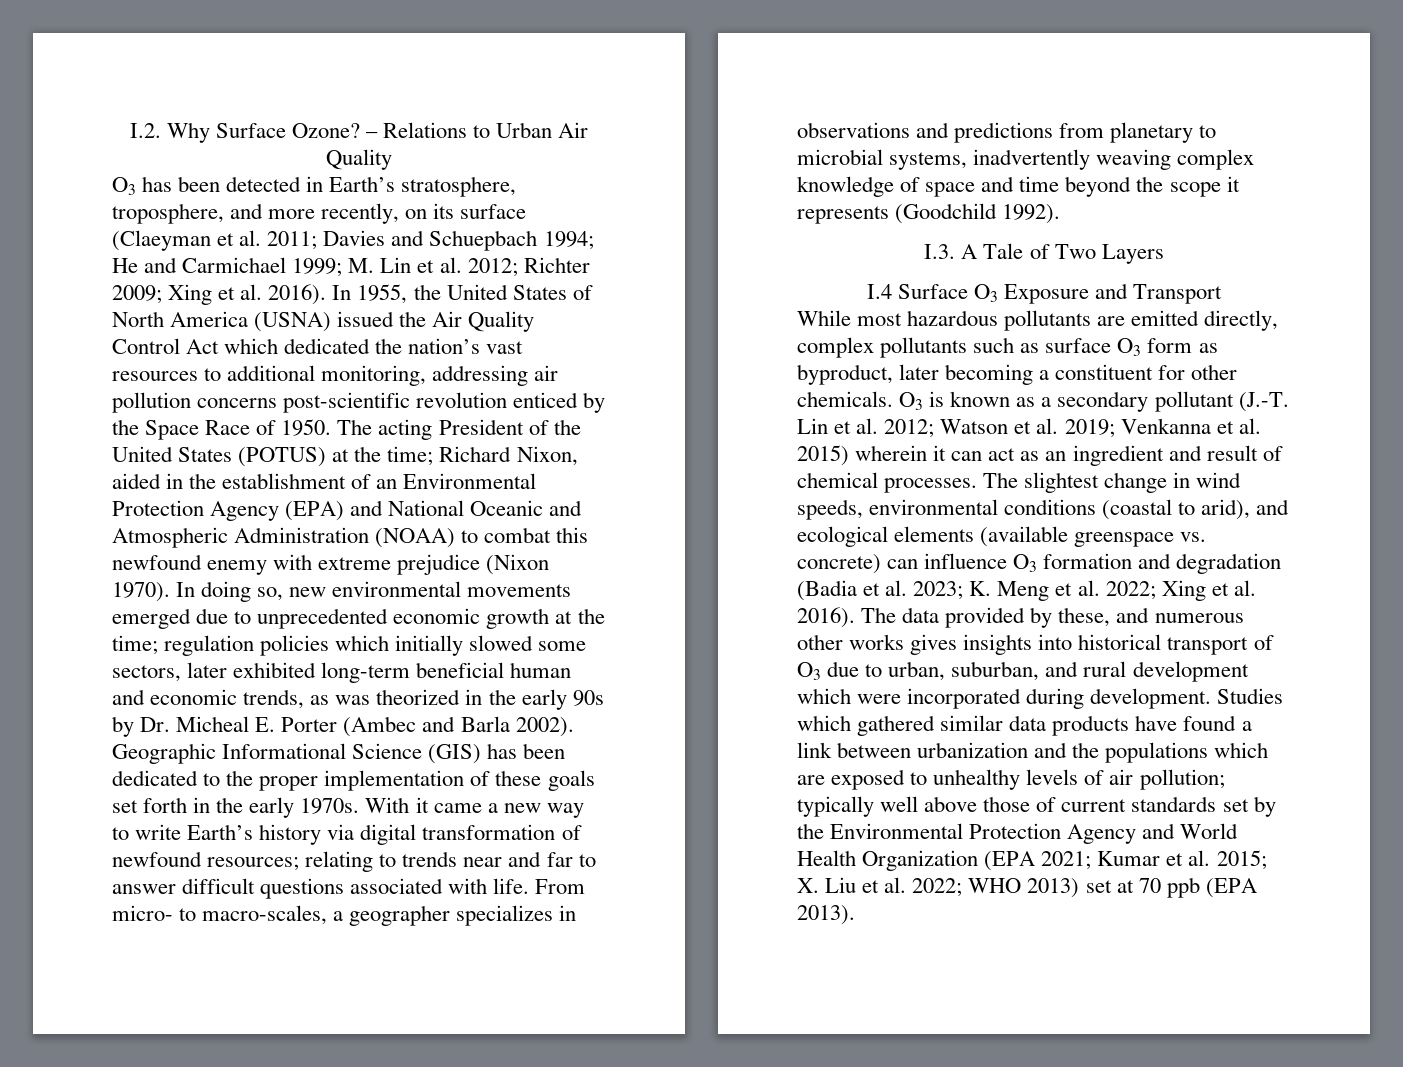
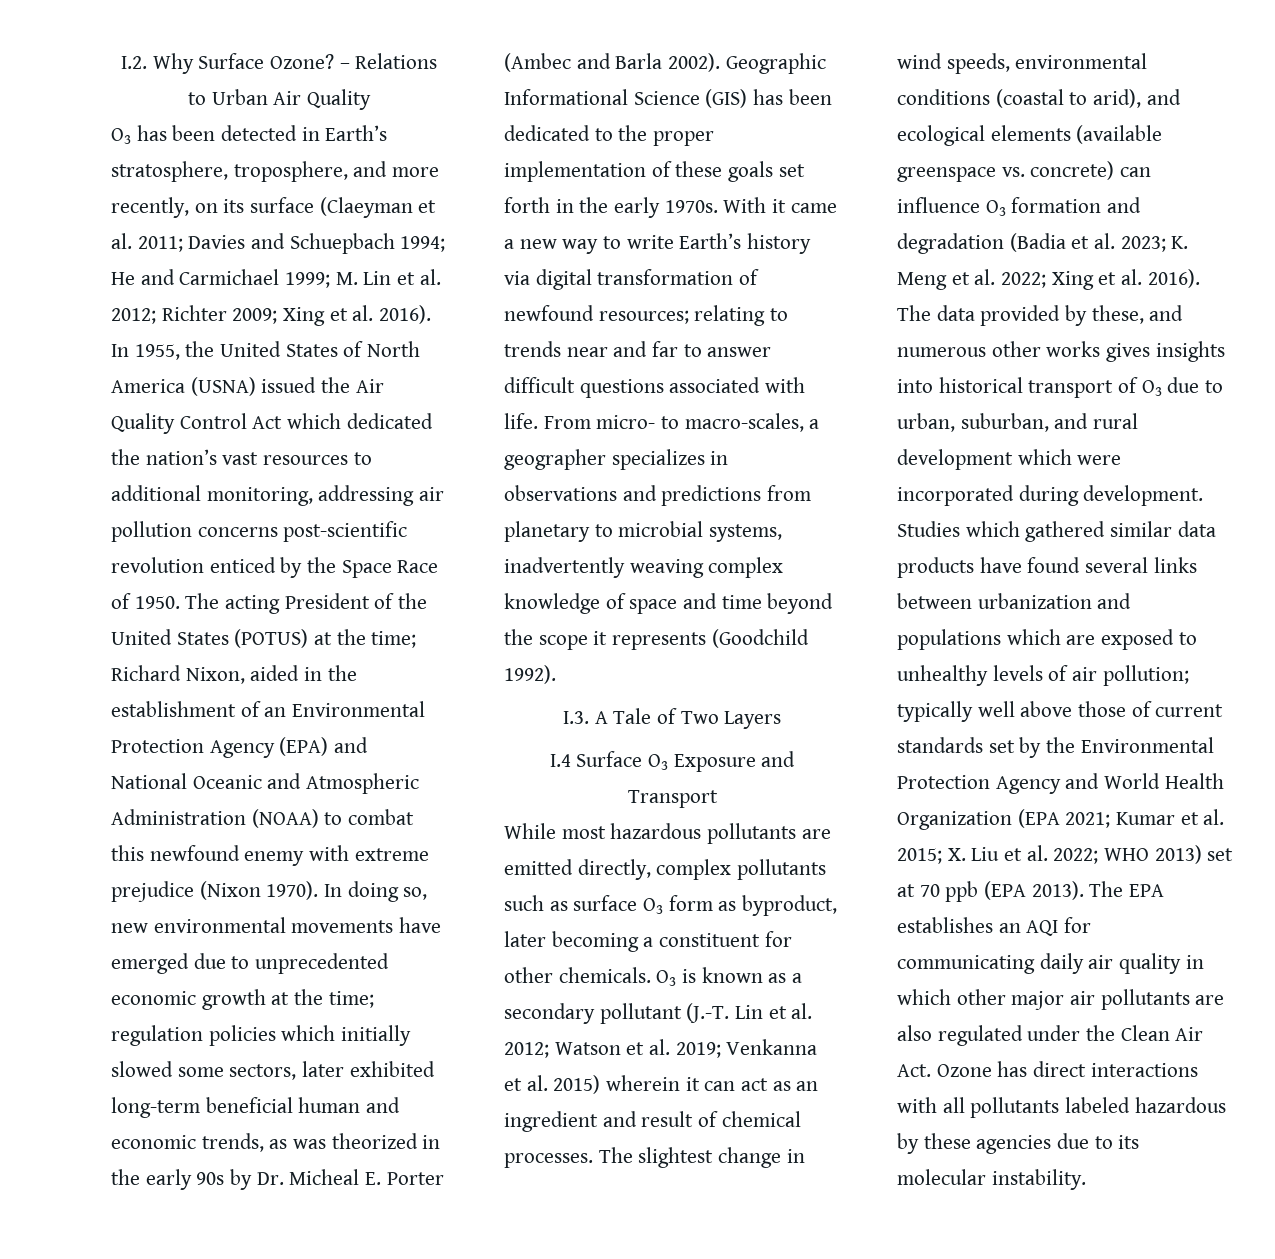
- In doing so, new environmental movements emerged due to unprecedented economic growth at the time; regulation policies which initially slowed some sectors, later exhibited long-term beneficial human and economic trends, as was theorized in the early 90s by Dr. Micheal E. Porter (Ambec and Barla 2002).
+ In doing so, new environmental movements have emerged due to unprecedented economic growth at the time; regulation policies which initially slowed some sectors, later exhibited long-term beneficial human and economic trends, as was theorized in the early 90s by Dr. Micheal E. Porter (Ambec and Barla 2002).
- Studies which gathered similar data products have found a link between urbanization and the populations which are exposed to unhealthy levels of air pollution; typically well above those of current standards set by the Environmental Protection Agency and World Health Organization (EPA 2021; Kumar et al. 2015; X. Liu et al. 2022; WHO 2013) set at 70 ppb (EPA 2013).
+ Studies which gathered similar data products have found several links between urbanization and populations which are exposed to unhealthy levels of air pollution; typically well above those of current standards set by the Environmental Protection Agency and World Health Organization (EPA 2021; Kumar et al. 2015; X. Liu et al. 2022; WHO 2013) set at 70 ppb (EPA 2013).
+ The EPA establishes an AQI for communicating daily air quality in which other major air pollutants are also regulated under the Clean Air Act. Ozone has direct interactions with all pollutants labeled hazardous by these agencies due to its molecular instability.

